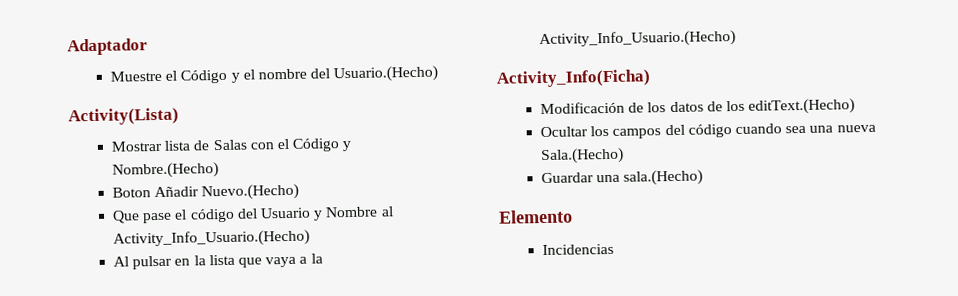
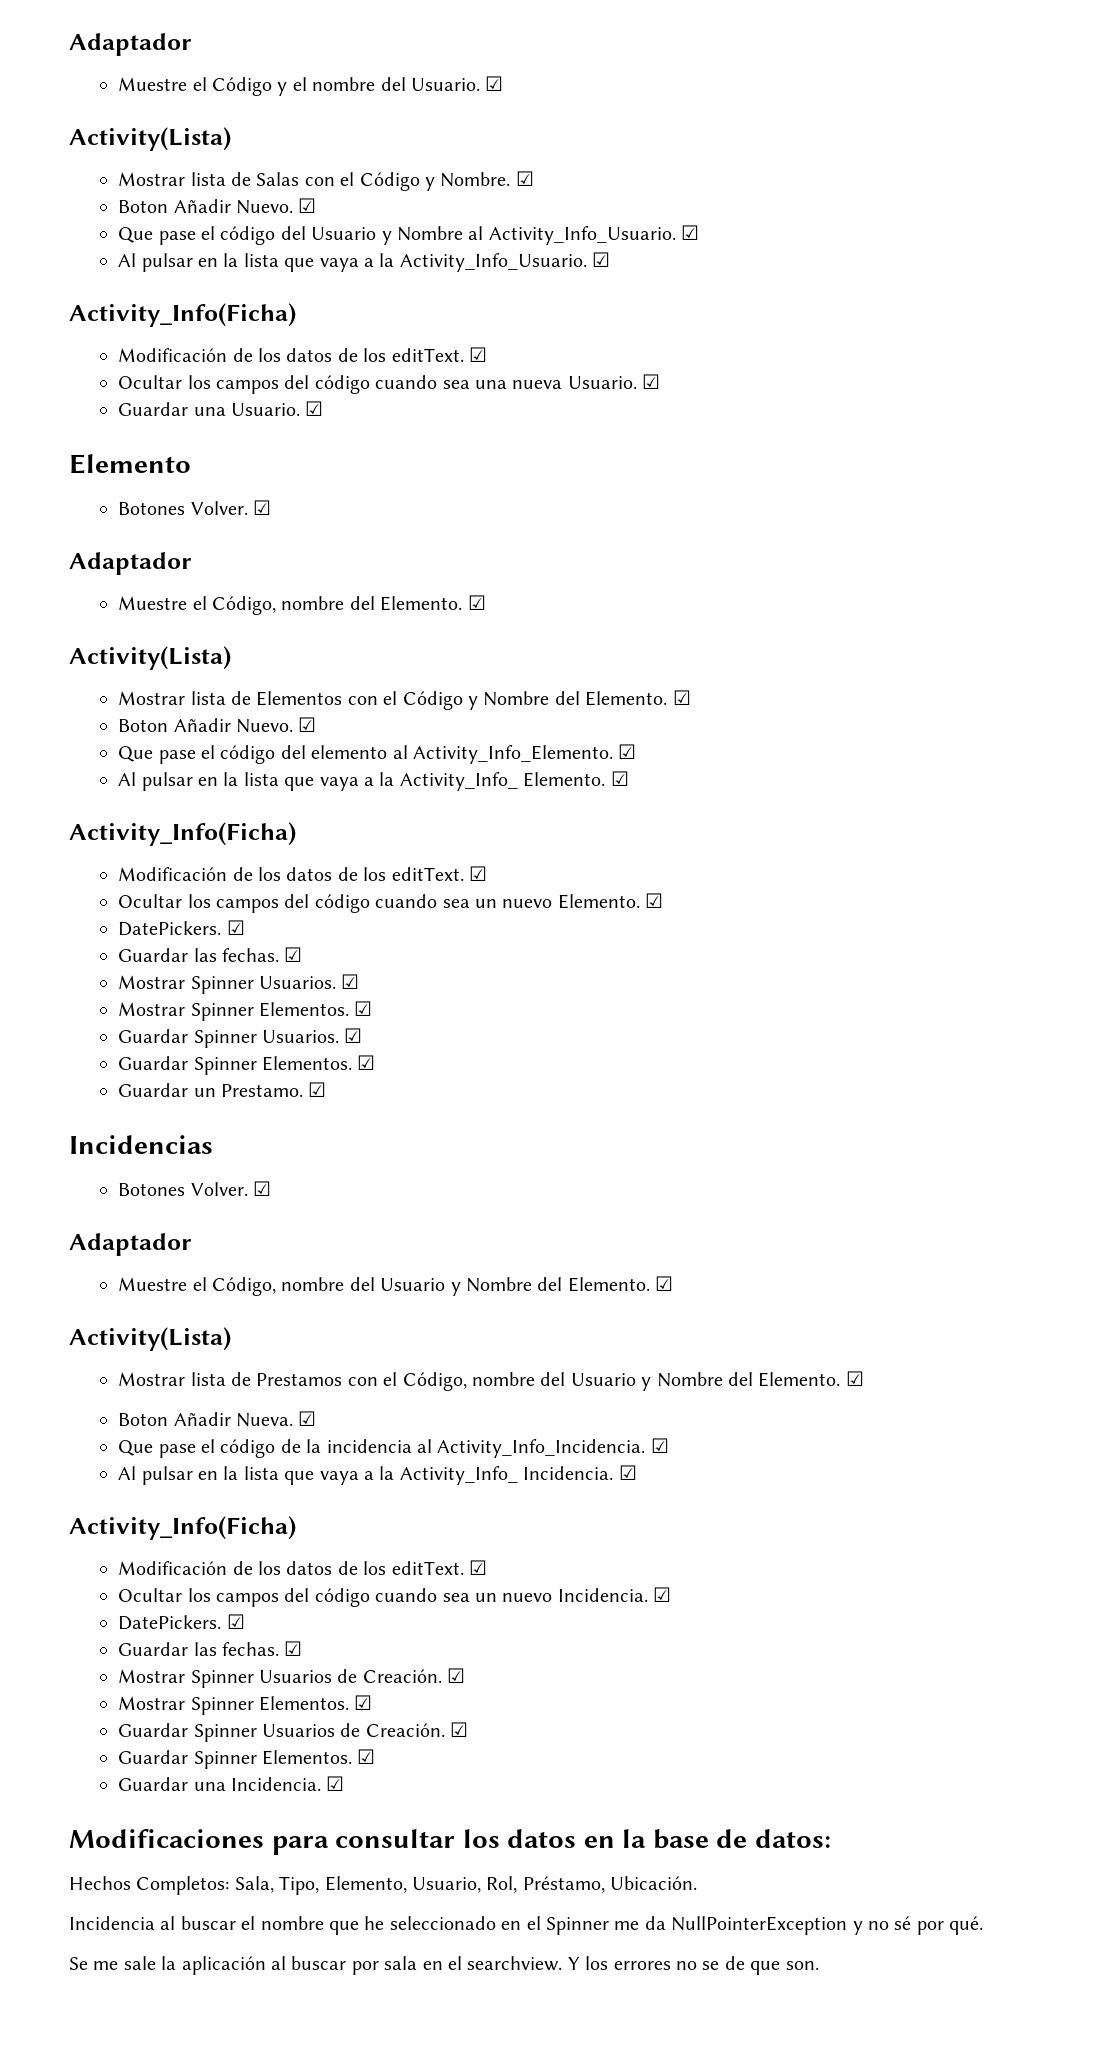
- Muestre el Código y el nombre del Usuario.(Hecho)
+ Muestre el Código y el nombre del Usuario. ☑
- Mostrar lista de Salas con el Código y Nombre.(Hecho)
- Boton Añadir Nuevo.(Hecho)
+ Mostrar lista de Salas con el Código y Nombre. ☑
+ Boton Añadir Nuevo. ☑
- Que pase el código del Usuario y Nombre al Activity_Info_Usuario.(Hecho)
- Al pulsar en la lista que vaya a la Activity_Info_Usuario.(Hecho)
+ Que pase el código del Usuario y Nombre al Activity_Info_Usuario. ☑
+ Al pulsar en la lista que vaya a la Activity_Info_Usuario. ☑
  Activity_Info(Ficha)
- Modificación de los datos de los editText.(Hecho)
+ Modificación de los datos de los editText. ☑
- Ocultar los campos del código cuando sea una nueva Sala.(Hecho)
- Guardar una sala.(Hecho)
+ Ocultar los campos del código cuando sea una nueva Usuario. ☑
+ Guardar una Usuario. ☑
  Elemento
+ Botones Volver. ☑
+ Adaptador
+ Muestre el Código, nombre del Elemento. ☑
+ Activity(Lista)
+ Mostrar lista de Elementos con el Código y Nombre del Elemento. ☑
+ Boton Añadir Nuevo. ☑
+ Que pase el código del elemento al Activity_Info_Elemento. ☑
+ Al pulsar en la lista que vaya a la Activity_Info_ Elemento. ☑
+ Activity_Info(Ficha)
+ Modificación de los datos de los editText. ☑
+ Ocultar los campos del código cuando sea un nuevo Elemento. ☑
+ DatePickers. ☑
+ Guardar las fechas. ☑
+ Mostrar Spinner Usuarios. ☑
+ Mostrar Spinner Elementos. ☑
+ Guardar Spinner Usuarios. ☑
+ Guardar Spinner Elementos. ☑
+ Guardar un Prestamo. ☑
  Incidencias
+ Botones Volver. ☑
+ Adaptador
+ Muestre el Código, nombre del Usuario y Nombre del Elemento. ☑
+ Activity(Lista)
+ Mostrar lista de Prestamos con el Código, nombre del Usuario y Nombre del Elemento. ☑
+ Boton Añadir Nueva. ☑
+ Que pase el código de la incidencia al Activity_Info_Incidencia. ☑
+ Al pulsar en la lista que vaya a la Activity_Info_ Incidencia. ☑
+ Activity_Info(Ficha)
+ Modificación de los datos de los editText. ☑
+ Ocultar los campos del código cuando sea un nuevo Incidencia. ☑
+ DatePickers. ☑
+ Guardar las fechas. ☑
+ Mostrar Spinner Usuarios de Creación. ☑
+ Mostrar Spinner Elementos. ☑
+ Guardar Spinner Usuarios de Creación. ☑
+ Guardar Spinner Elementos. ☑
+ Guardar una Incidencia. ☑
+ Modificaciones para consultar los datos en la base de datos:
+ Hechos Completos: Sala, Tipo, Elemento, Usuario, Rol, Préstamo, Ubicación.
+ Incidencia al buscar el nombre que he seleccionado en el Spinner me da NullPointerException y no sé por qué.
+ Se me sale la aplicación al buscar por sala en el searchview. Y los errores no se de que son.

